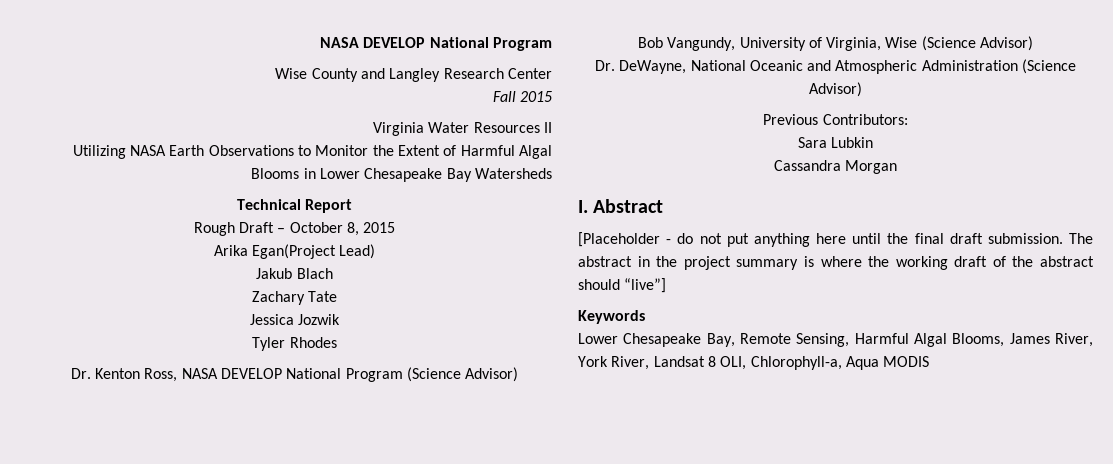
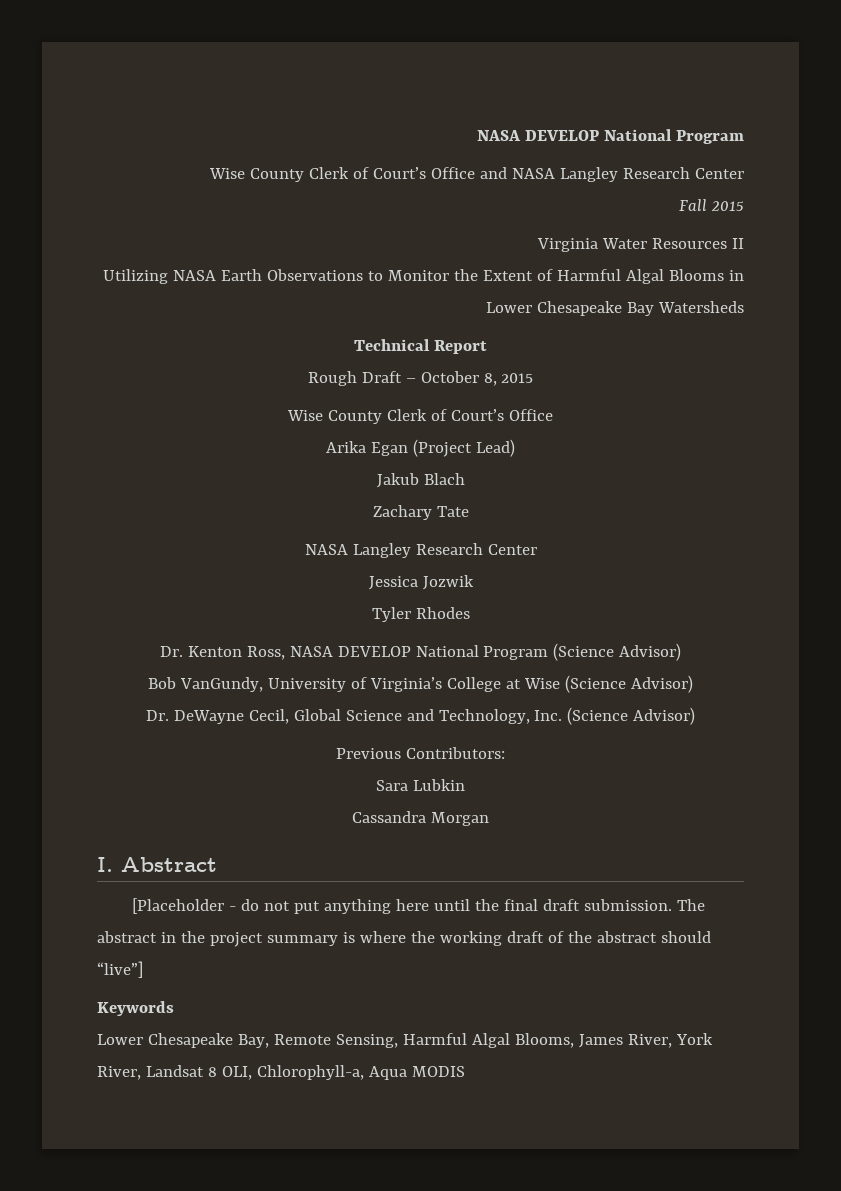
- Wise County and Langley Research Center
+ Wise County Clerk of Court’s Office and NASA Langley Research Center
  Rough Draft – October 8, 2015
+ Wise County Clerk of Court’s Office
- Arika Egan(Project Lead)
+ Arika Egan (Project Lead)
  Zachary Tate
+ NASA Langley Research Center
- Bob Vangundy, University of Virginia, Wise (Science Advisor)
+ Bob VanGundy, University of Virginia’s College at Wise (Science Advisor)
- Dr. DeWayne, National Oceanic and Atmospheric Administration (Science Advisor)
+ Dr. DeWayne Cecil, Global Science and Technology, Inc. (Science Advisor)

